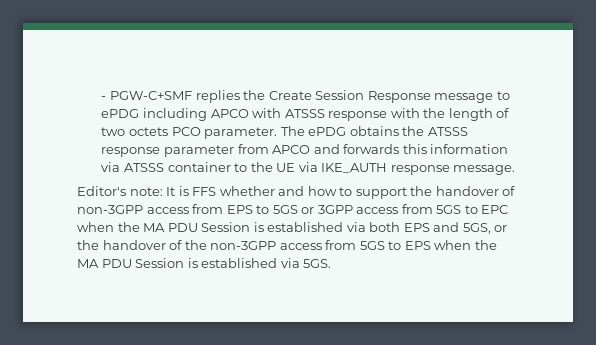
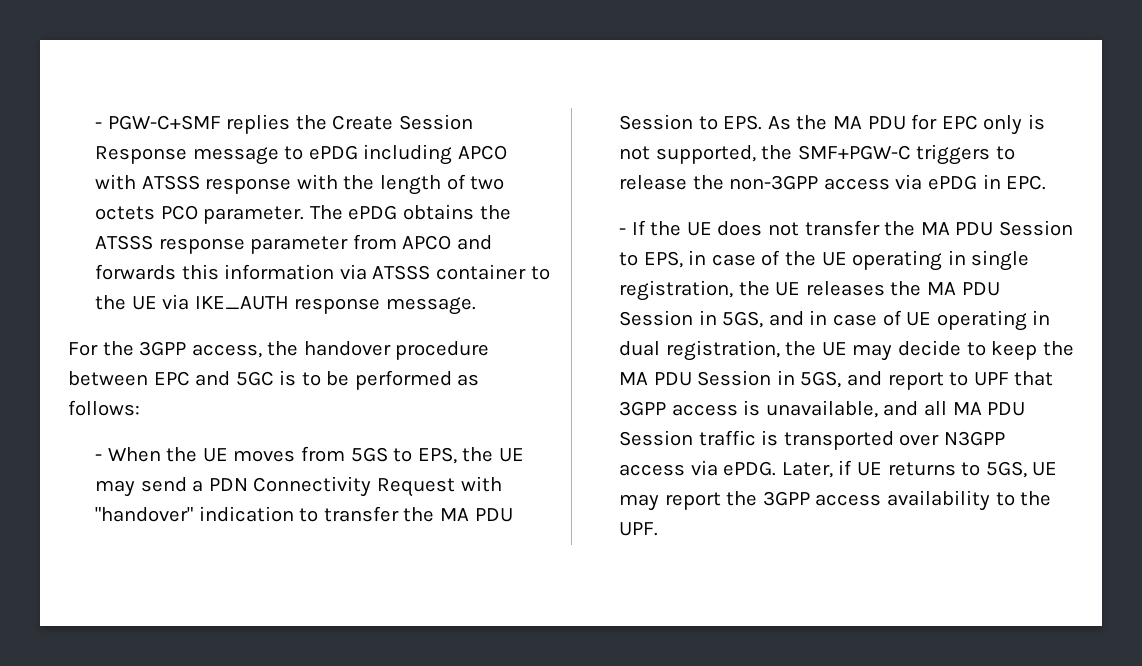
- Editor's note: It is FFS whether and how to support the handover of non-3GPP access from EPS to 5GS or 3GPP access from 5GS to EPC when the MA PDU Session is established via both EPS and 5GS, or the handover of the non-3GPP access from 5GS to EPS when the MA PDU Session is established via 5GS.
+ For the 3GPP access, the handover procedure between EPC and 5GC is to be performed as follows:
+ - When the UE moves from 5GS to EPS, the UE may send a PDN Connectivity Request with "handover" indication to transfer the MA PDU Session to EPS. As the MA PDU for EPC only is not supported, the SMF+PGW-C triggers to release the non-3GPP access via ePDG in EPC.
+ - If the UE does not transfer the MA PDU Session to EPS, in case of the UE operating in single registration, the UE releases the MA PDU Session in 5GS, and in case of UE operating in dual registration, the UE may decide to keep the MA PDU Session in 5GS, and report to UPF that 3GPP access is unavailable, and all MA PDU Session traffic is transported over N3GPP access via ePDG. Later, if UE returns to 5GS, UE may report the 3GPP access availability to the UPF.

